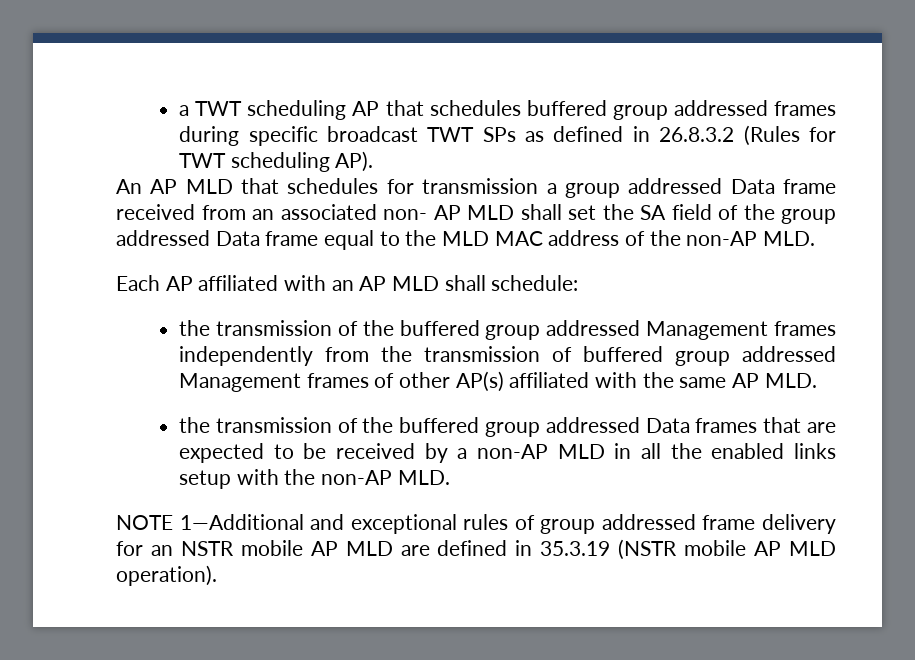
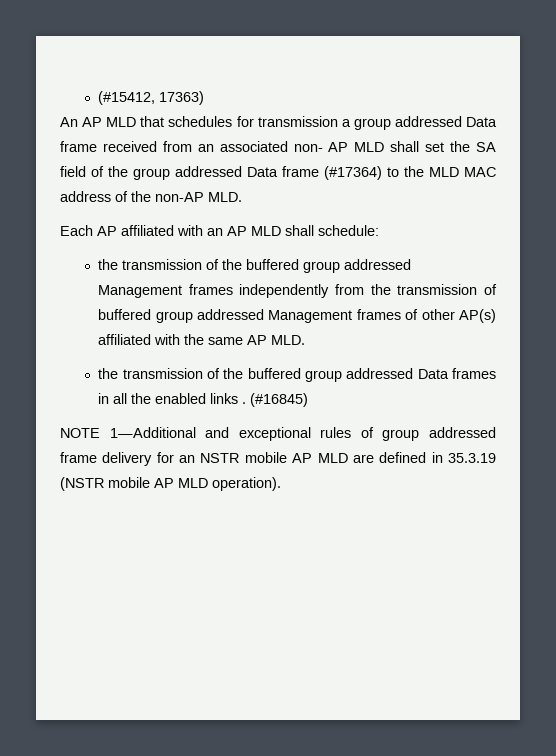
- a TWT scheduling AP that schedules buffered group addressed frames during specific broadcast TWT SPs as defined in 26.8.3.2 (Rules for TWT scheduling AP).
+ (#15412, 17363)
- An AP MLD that schedules for transmission a group addressed Data frame received from an associated non- AP MLD shall set the SA field of the group addressed Data frame equal to the MLD MAC address of the non-AP MLD.
+ An AP MLD that schedules for transmission a group addressed Data frame received from an associated non- AP MLD shall set the SA field of the group addressed Data frame (#17364) to the MLD MAC address of the non-AP MLD.
- the transmission of the buffered group addressed Data frames that are expected to be received by a non-AP MLD in all the enabled links setup with the non-AP MLD.
+ the transmission of the buffered group addressed Data frames in all the enabled links . (#16845)

